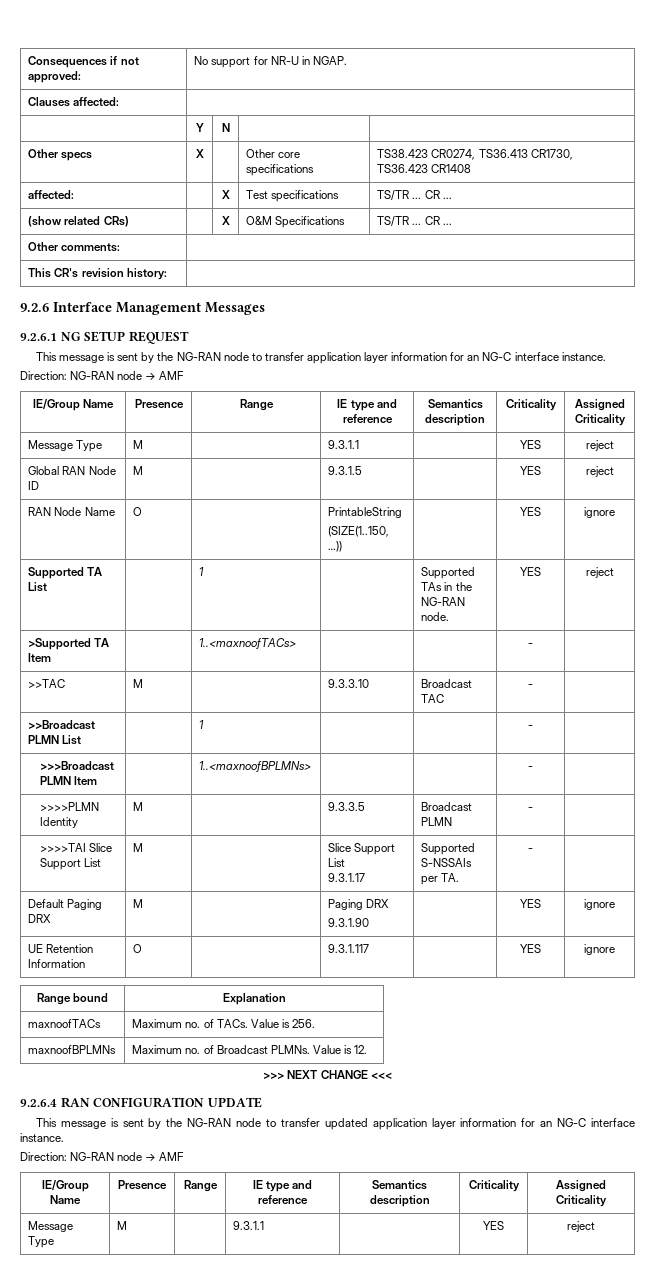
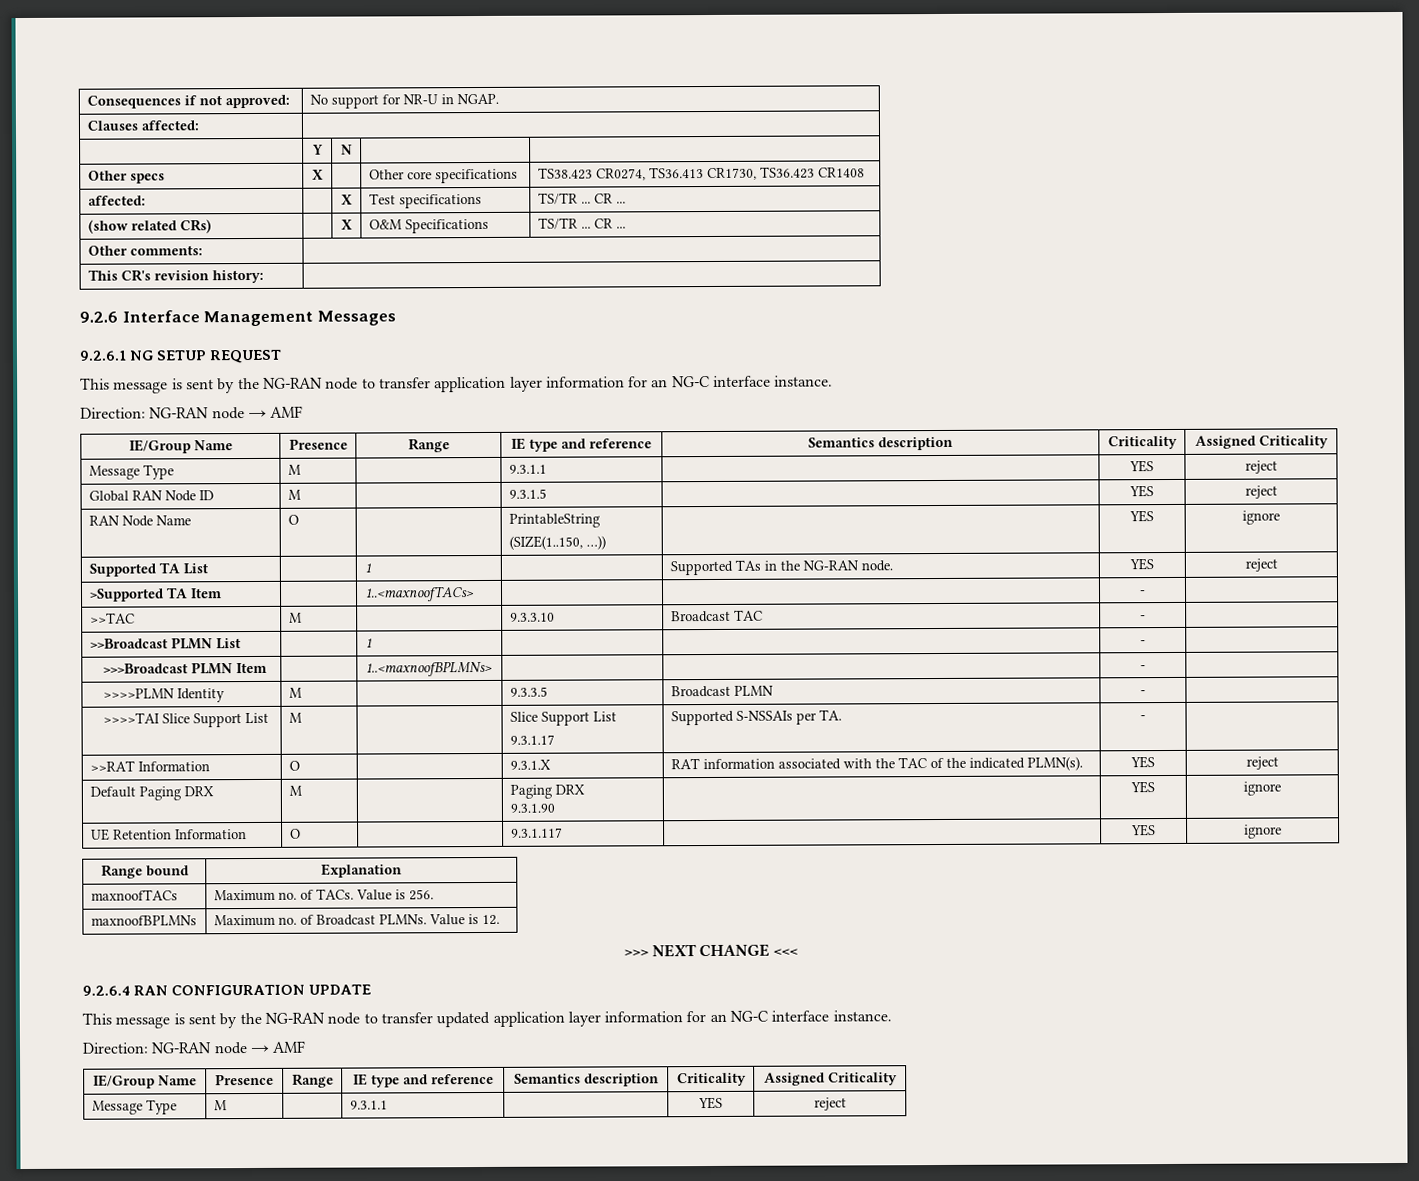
+ >>RAT Information | O | | 9.3.1.X | RAT information associated with the TAC of the indicated PLMN(s). | YES | reject

